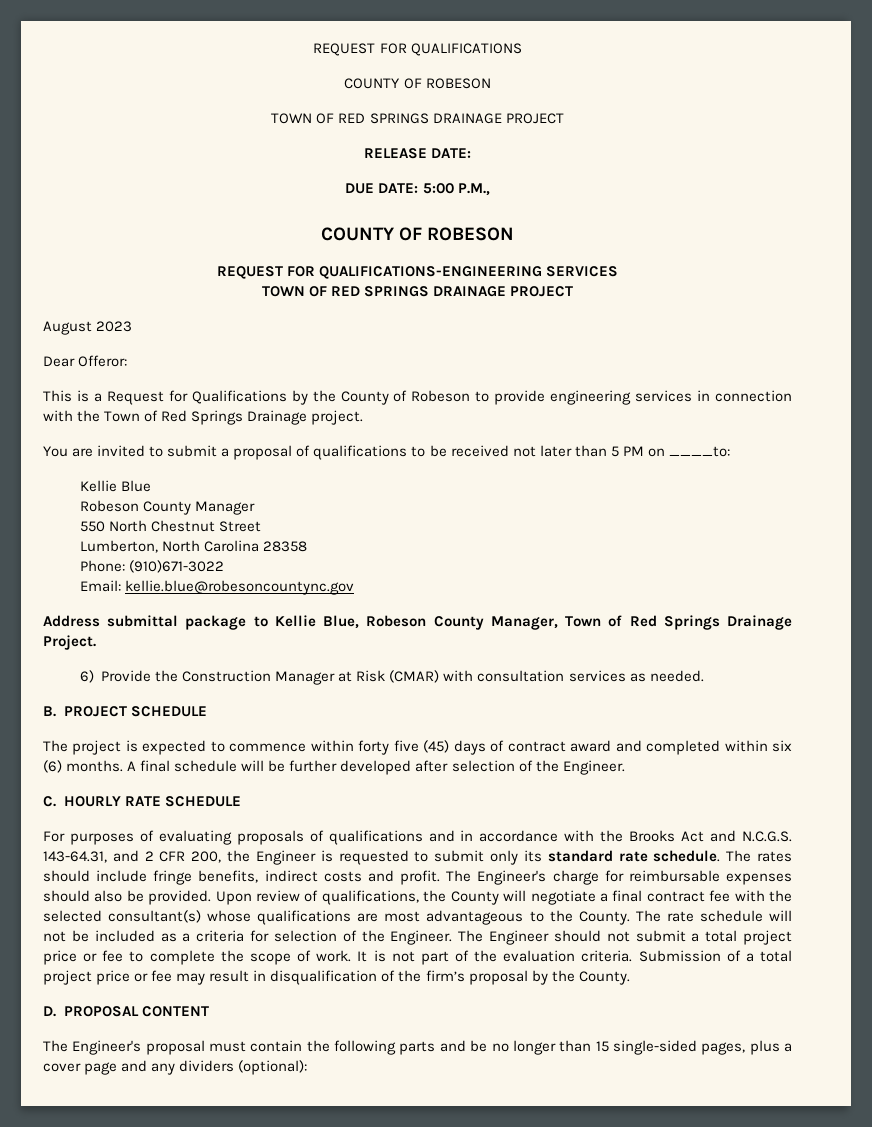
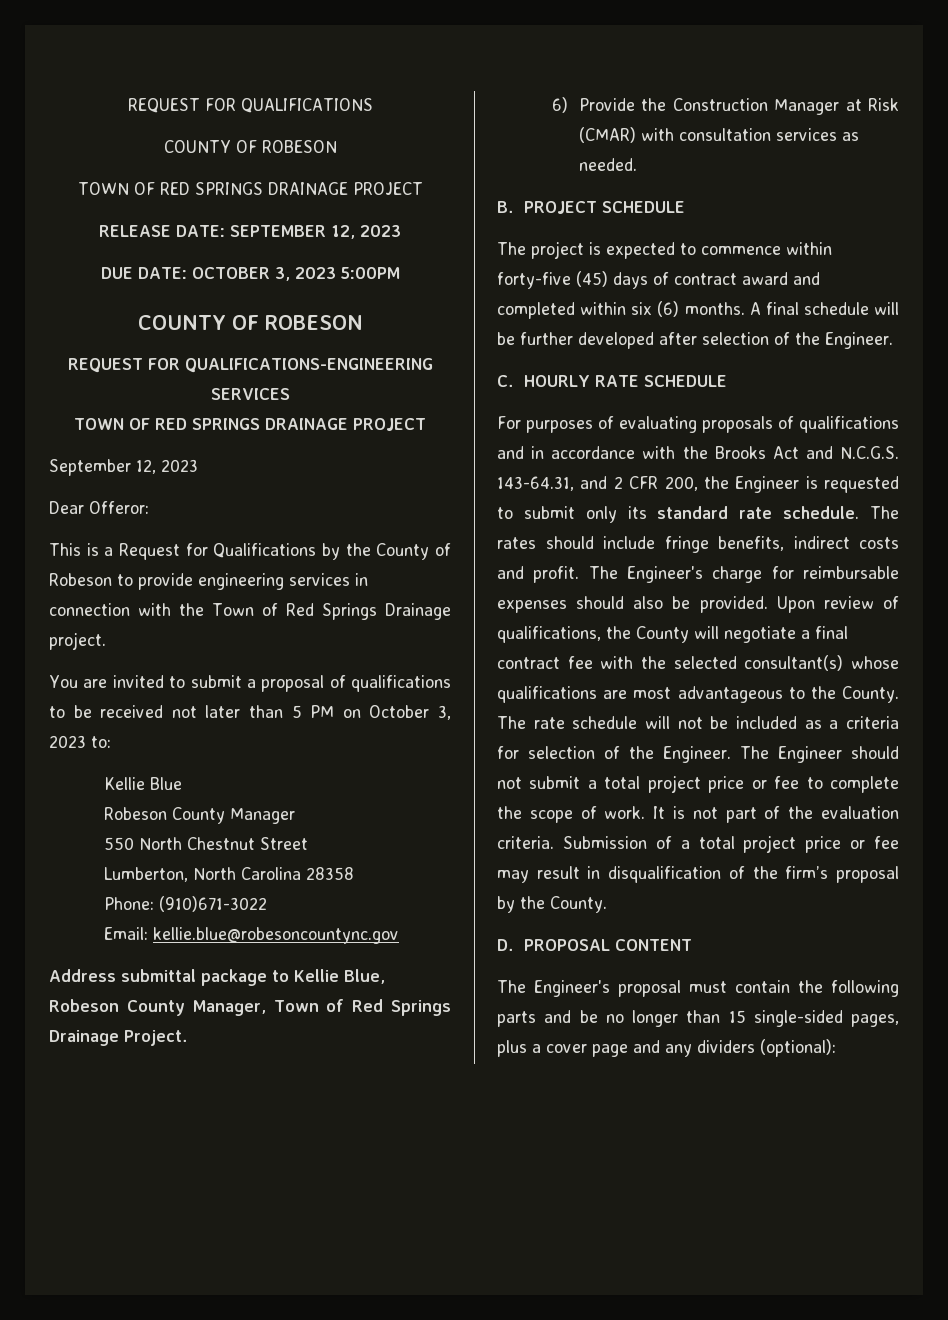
- RELEASE DATE:
+ RELEASE DATE: SEPTEMBER 12, 2023
- DUE DATE: 5:00 P.M.,
+ DUE DATE: OCTOBER 3, 2023 5:00PM
- August 2023
+ September 12, 2023
- You are invited to submit a proposal of qualifications to be received not later than 5 PM on ____to:
+ You are invited to submit a proposal of qualifications to be received not later than 5 PM on October 3, 2023 to:
- The project is expected to commence within forty five (45) days of contract award and completed within six (6) months.
+ The project is expected to commence within forty-five (45) days of contract award and completed within six (6) months.

